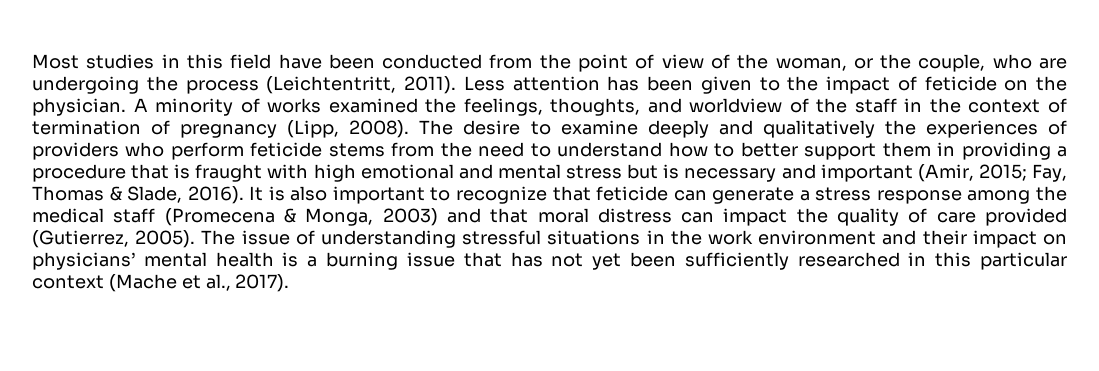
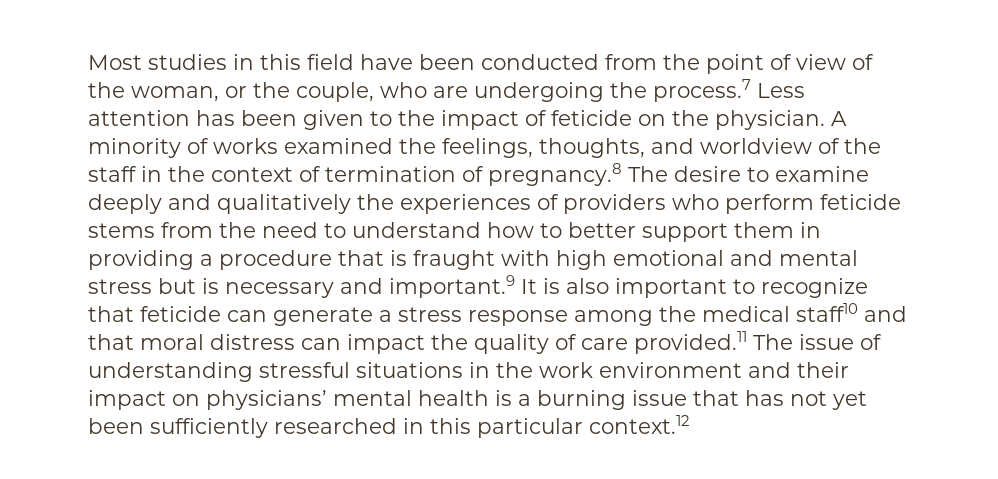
- Most studies in this field have been conducted from the point of view of the woman, or the couple, who are undergoing the process (Leichtentritt, 2011). Less attention has been given to the impact of feticide on the physician.
+ Most studies in this field have been conducted from the point of view of the woman, or the couple, who are undergoing the process.7 Less attention has been given to the impact of feticide on the physician.
- A minority of works examined the feelings, thoughts, and worldview of the staff in the context of termination of pregnancy (Lipp, 2008). The desire to examine deeply and qualitatively the experiences of providers who perform feticide stems from the need to understand how to better support them in providing a procedure that is fraught with high emotional and mental stress but is necessary and important (Amir, 2015; Fay, Thomas & Slade, 2016). It is also important to recognize that feticide can generate a stress response among the medical staff (Promecena & Monga, 2003) and that moral distress can impact the quality of care provided (Gutierrez, 2005). The issue of understanding stressful situations in the work environment and their impact on physicians’ mental health is a burning issue that has not yet been sufficiently researched in this particular context (Mache et al., 2017).
+ A minority of works examined the feelings, thoughts, and worldview of the staff in the context of termination of pregnancy.8 The desire to examine deeply and qualitatively the experiences of providers who perform feticide stems from the need to understand how to better support them in providing a procedure that is fraught with high emotional and mental stress but is necessary and important.9 It is also important to recognize that feticide can generate a stress response among the medical staff10 and that moral distress can impact the quality of care provided.11 The issue of understanding stressful situations in the work environment and their impact on physicians’ mental health is a burning issue that has not yet been sufficiently researched in this particular context.12

